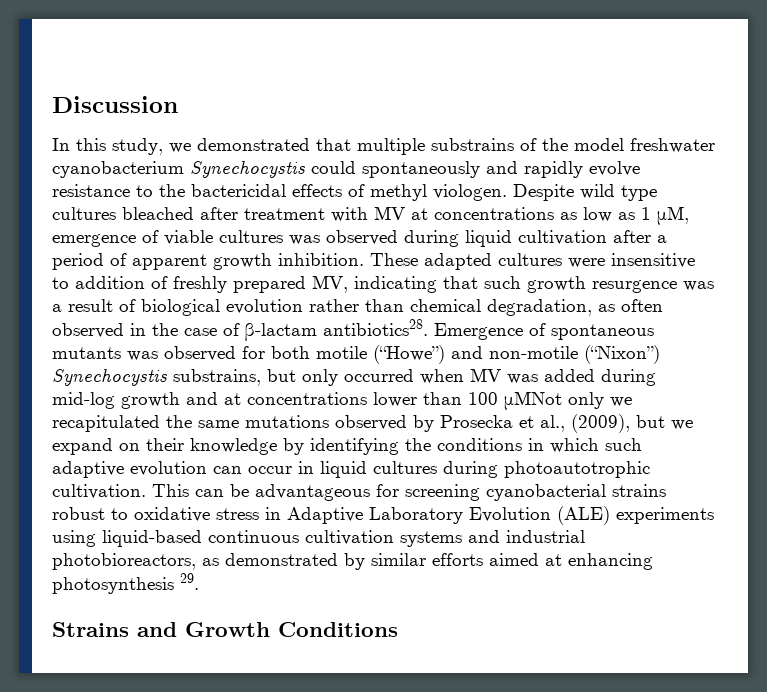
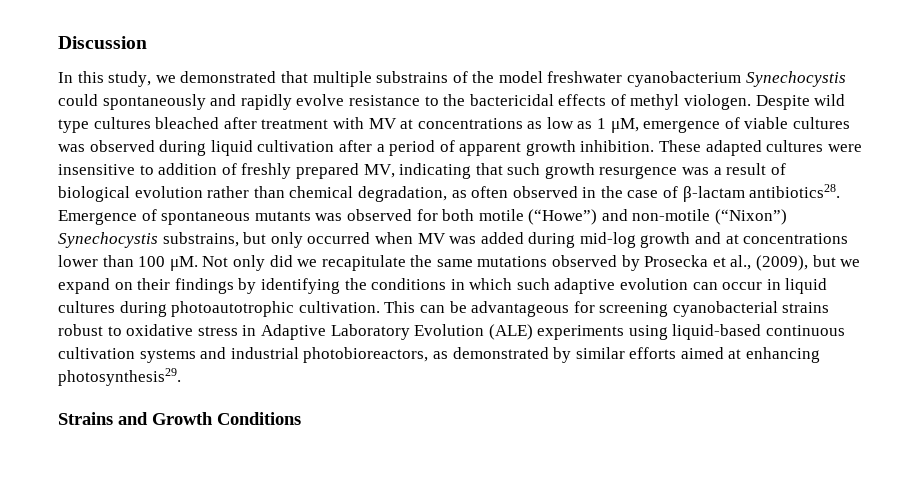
- Emergence of spontaneous mutants was observed for both motile (“Howe”) and non-motile (“Nixon”) Synechocystis substrains, but only occurred when MV was added during mid-log growth and at concentrations lower than 100 μMNot only we recapitulated the same mutations observed by Prosecka et al., (2009), but we expand on their knowledge by identifying the conditions in which such adaptive evolution can occur in liquid cultures during photoautotrophic cultivation.
+ Emergence of spontaneous mutants was observed for both motile (“Howe”) and non-motile (“Nixon”) Synechocystis substrains, but only occurred when MV was added during mid-log growth and at concentrations lower than 100 μM. Not only did we recapitulate the same mutations observed by Prosecka et al., (2009), but we expand on their findings by identifying the conditions in which such adaptive evolution can occur in liquid cultures during photoautotrophic cultivation.
- This can be advantageous for screening cyanobacterial strains robust to oxidative stress in Adaptive Laboratory Evolution (ALE) experiments using liquid-based continuous cultivation systems and industrial photobioreactors, as demonstrated by similar efforts aimed at enhancing photosynthesis 29.
+ This can be advantageous for screening cyanobacterial strains robust to oxidative stress in Adaptive Laboratory Evolution (ALE) experiments using liquid-based continuous cultivation systems and industrial photobioreactors, as demonstrated by similar efforts aimed at enhancing photosynthesis29.

